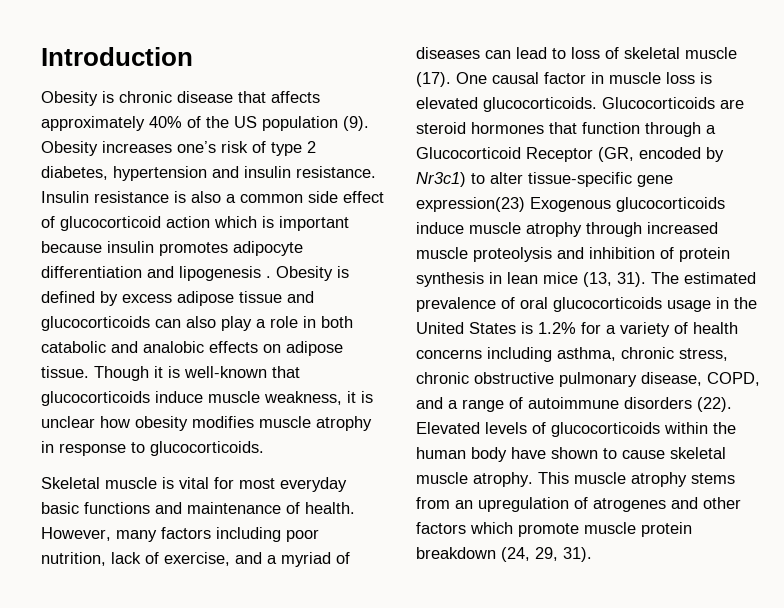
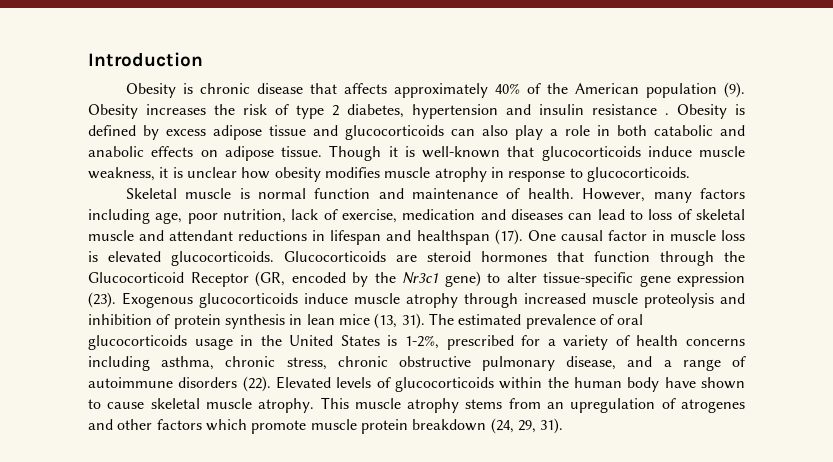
- Obesity is chronic disease that affects approximately 40% of the US population (9).
+ Obesity is chronic disease that affects approximately 40% of the American population (9).
- Obesity increases one’s risk of type 2 diabetes, hypertension and insulin resistance. Insulin resistance is also a common side effect of glucocorticoid action which is important because insulin promotes adipocyte differentiation and lipogenesis .
+ Obesity increases the risk of type 2 diabetes, hypertension and insulin resistance .
- Obesity is defined by excess adipose tissue and glucocorticoids can also play a role in both catabolic and analobic effects on adipose tissue.
+ Obesity is defined by excess adipose tissue and glucocorticoids can also play a role in both catabolic and anabolic effects on adipose tissue.
- Skeletal muscle is vital for most everyday basic functions and maintenance of health.
+ Skeletal muscle is normal function and maintenance of health.
- However, many factors including poor nutrition, lack of exercise, and a myriad of diseases can lead to loss of skeletal muscle (17).
+ However, many factors including age, poor nutrition, lack of exercise, medication and diseases can lead to loss of skeletal muscle and attendant reductions in lifespan and healthspan (17).
- Glucocorticoids are steroid hormones that function through a Glucocorticoid Receptor (GR, encoded by Nr3c1) to alter tissue-specific gene expression(23) Exogenous glucocorticoids induce muscle atrophy through increased muscle proteolysis and inhibition of protein synthesis in lean mice (13, 31).
+ Glucocorticoids are steroid hormones that function through the Glucocorticoid Receptor (GR, encoded by the Nr3c1 gene) to alter tissue-specific gene expression (23). Exogenous glucocorticoids induce muscle atrophy through increased muscle proteolysis and inhibition of protein synthesis in lean mice (13, 31).
- The estimated prevalence of oral glucocorticoids usage in the United States is 1.2% for a variety of health concerns including asthma, chronic stress, chronic obstructive pulmonary disease, COPD, and a range of autoimmune disorders (22).
+ The estimated prevalence of oral glucocorticoids usage in the United States is 1-2%, prescribed for a variety of health concerns including asthma, chronic stress, chronic obstructive pulmonary disease, and a range of autoimmune disorders (22).

